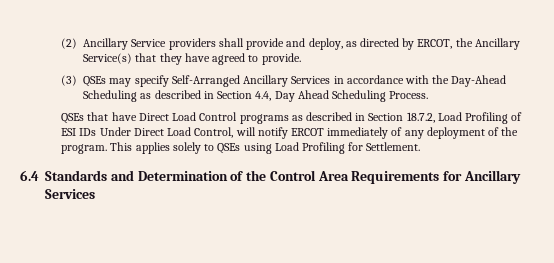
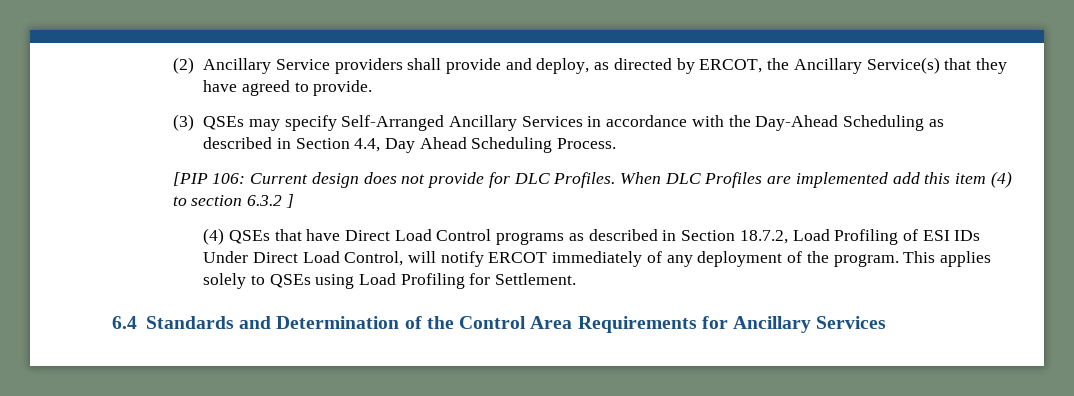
- QSEs that have Direct Load Control programs as described in Section 18.7.2, Load Profiling of ESI IDs Under Direct Load Control, will notify ERCOT immediately of any deployment of the program.
+ [PIP 106: Current design does not provide for DLC Profiles. When DLC Profiles are implemented add this item (4) to section 6.3.2 ]
+ (4) QSEs that have Direct Load Control programs as described in Section 18.7.2, Load Profiling of ESI IDs Under Direct Load Control, will notify ERCOT immediately of any deployment of the program.

